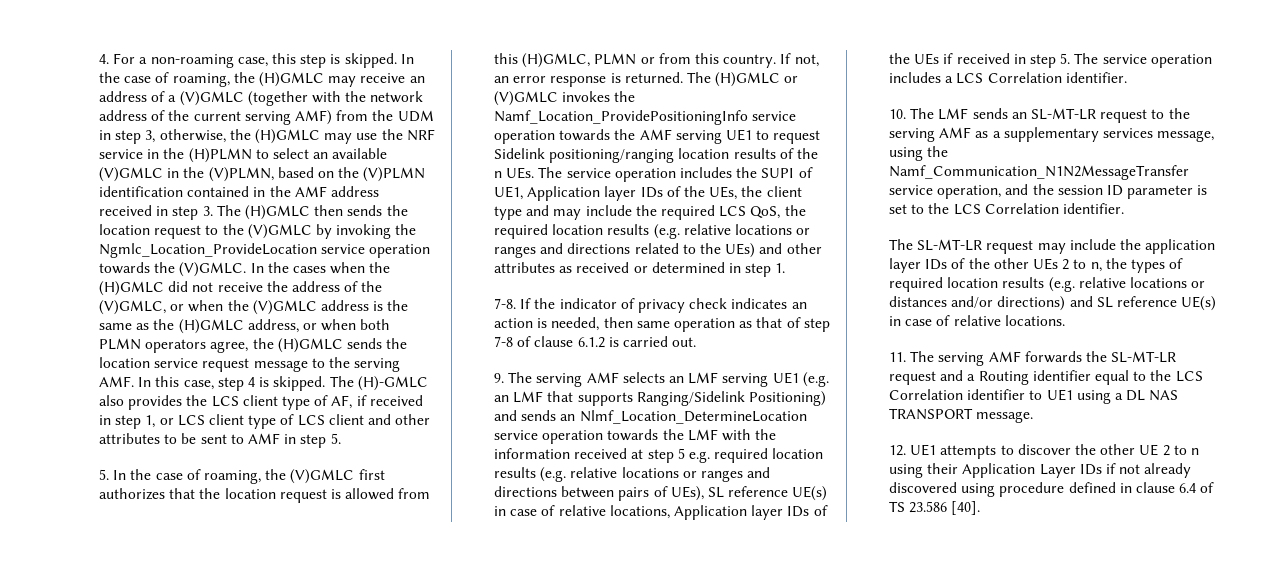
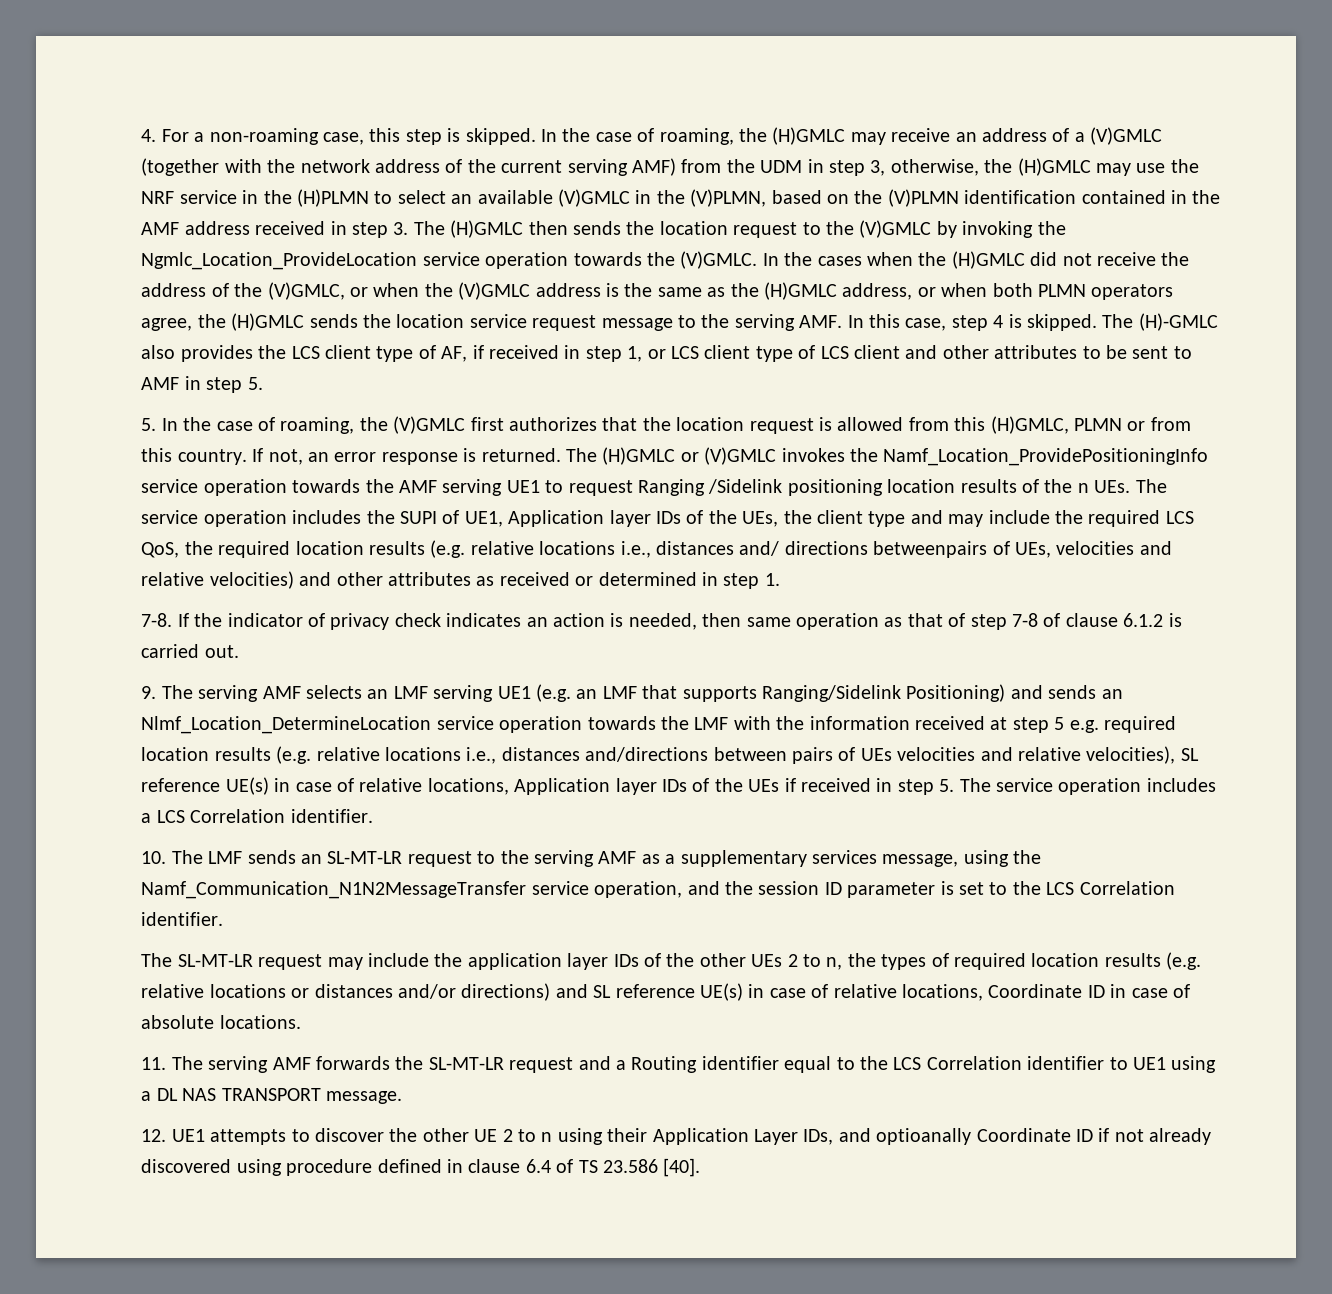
- The (H)GMLC or (V)GMLC invokes the Namf_Location_ProvidePositioningInfo service operation towards the AMF serving UE1 to request Sidelink positioning/ranging location results of the n UEs. The service operation includes the SUPI of UE1, Application layer IDs of the UEs, the client type and may include the required LCS QoS, the required location results (e.g. relative locations or ranges and directions related to the UEs) and other attributes as received or determined in step 1.
+ The (H)GMLC or (V)GMLC invokes the Namf_Location_ProvidePositioningInfo service operation towards the AMF serving UE1 to request Ranging /Sidelink positioning location results of the n UEs. The service operation includes the SUPI of UE1, Application layer IDs of the UEs, the client type and may include the required LCS QoS, the required location results (e.g. relative locations i.e., distances and/ directions betweenpairs of UEs, velocities and relative velocities) and other attributes as received or determined in step 1.
- 9. The serving AMF selects an LMF serving UE1 (e.g. an LMF that supports Ranging/Sidelink Positioning) and sends an Nlmf_Location_DetermineLocation service operation towards the LMF with the information received at step 5 e.g. required location results (e.g. relative locations or ranges and directions between pairs of UEs), SL reference UE(s) in case of relative locations, Application layer IDs of the UEs if received in step 5. The service operation includes a LCS Correlation identifier.
+ 9. The serving AMF selects an LMF serving UE1 (e.g. an LMF that supports Ranging/Sidelink Positioning) and sends an Nlmf_Location_DetermineLocation service operation towards the LMF with the information received at step 5 e.g. required location results (e.g. relative locations i.e., distances and/directions between pairs of UEs velocities and relative velocities), SL reference UE(s) in case of relative locations, Application layer IDs of the UEs if received in step 5. The service operation includes a LCS Correlation identifier.
- The SL-MT-LR request may include the application layer IDs of the other UEs 2 to n, the types of required location results (e.g. relative locations or distances and/or directions) and SL reference UE(s) in case of relative locations.
+ The SL-MT-LR request may include the application layer IDs of the other UEs 2 to n, the types of required location results (e.g. relative locations or distances and/or directions) and SL reference UE(s) in case of relative locations, Coordinate ID in case of absolute locations.
- 12. UE1 attempts to discover the other UE 2 to n using their Application Layer IDs if not already discovered using procedure defined in clause 6.4 of TS 23.586 [40].
+ 12. UE1 attempts to discover the other UE 2 to n using their Application Layer IDs, and optioanally Coordinate ID if not already discovered using procedure defined in clause 6.4 of TS 23.586 [40].

